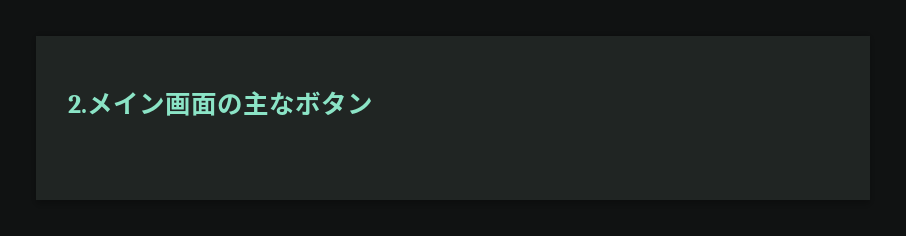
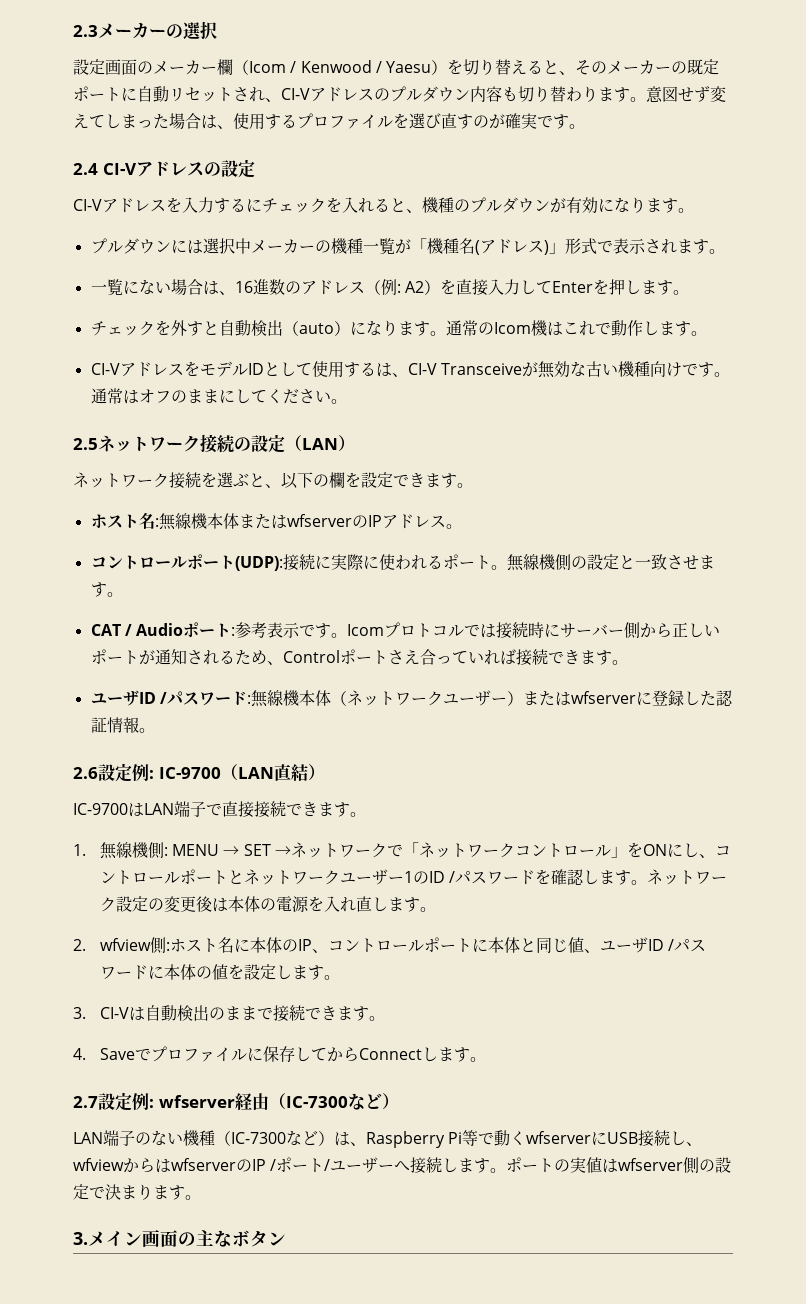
- 2.メイン画面の主なボタン
+ 2.3メーカーの選択
+ 設定画面のメーカー欄（Icom / Kenwood / Yaesu）を切り替えると、そのメーカーの既定ポートに自動リセットされ、CI-Vアドレスのプルダウン内容も切り替わります。意図せず変えてしまった場合は、使用するプロファイルを選び直すのが確実です。
+ 2.4 CI-Vアドレスの設定
+ CI-Vアドレスを入力するにチェックを入れると、機種のプルダウンが有効になります。
+ プルダウンには選択中メーカーの機種一覧が「機種名(アドレス)」形式で表示されます。
+ 一覧にない場合は、16進数のアドレス（例: A2）を直接入力してEnterを押します。
+ チェックを外すと自動検出（auto）になります。通常のIcom機はこれで動作します。
+ CI-VアドレスをモデルIDとして使用するは、CI-V Transceiveが無効な古い機種向けです。通常はオフのままにしてください。
+ 2.5ネットワーク接続の設定（LAN）
+ ネットワーク接続を選ぶと、以下の欄を設定できます。
+ ホスト名:無線機本体またはwfserverのIPアドレス。
+ コントロールポート(UDP):接続に実際に使われるポート。無線機側の設定と一致させます。
+ CAT / Audioポート:参考表示です。Icomプロトコルでは接続時にサーバー側から正しいポートが通知されるため、Controlポートさえ合っていれば接続できます。
+ ユーザID /パスワード:無線機本体（ネットワークユーザー）またはwfserverに登録した認証情報。
+ 2.6設定例: IC-9700（LAN直結）
+ IC-9700はLAN端子で直接接続できます。
+ 1.無線機側: MENU → SET →ネットワークで「ネットワークコントロール」をONにし、コントロールポートとネットワークユーザー1のID /パスワードを確認します。ネットワーク設定の変更後は本体の電源を入れ直します。
+ 2. wfview側:ホスト名に本体のIP、コントロールポートに本体と同じ値、ユーザID /パスワードに本体の値を設定します。
+ 3. CI-Vは自動検出のままで接続できます。
+ 4. Saveでプロファイルに保存してからConnectします。
+ 2.7設定例: wfserver経由（IC-7300など）
+ LAN端子のない機種（IC-7300など）は、Raspberry Pi等で動くwfserverにUSB接続し、wfviewからはwfserverのIP /ポート/ユーザーへ接続します。ポートの実値はwfserver側の設定で決まります。
+ 3.メイン画面の主なボタン

